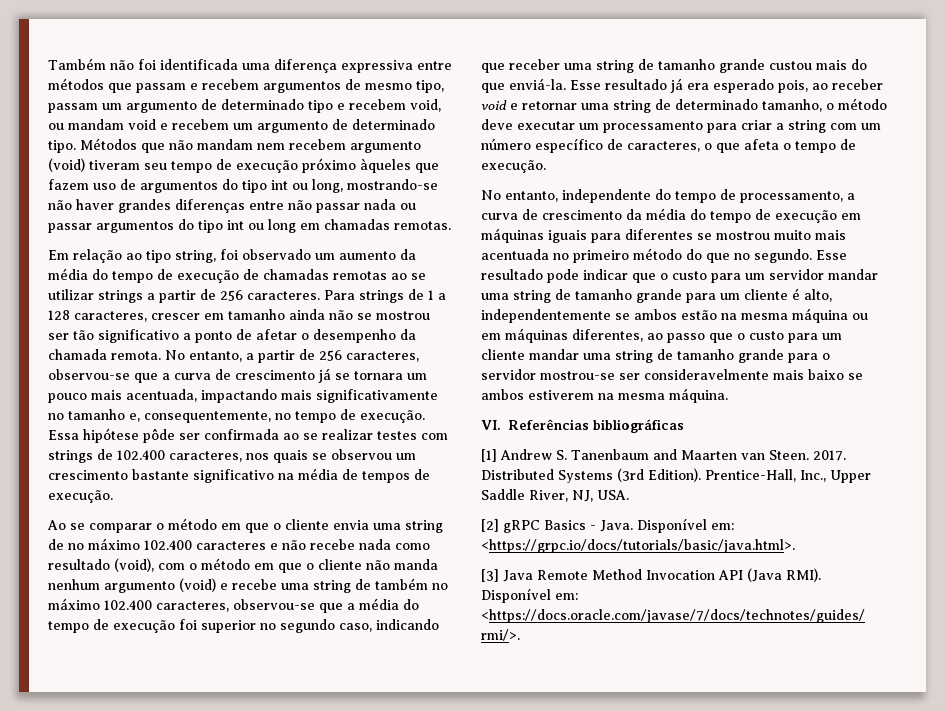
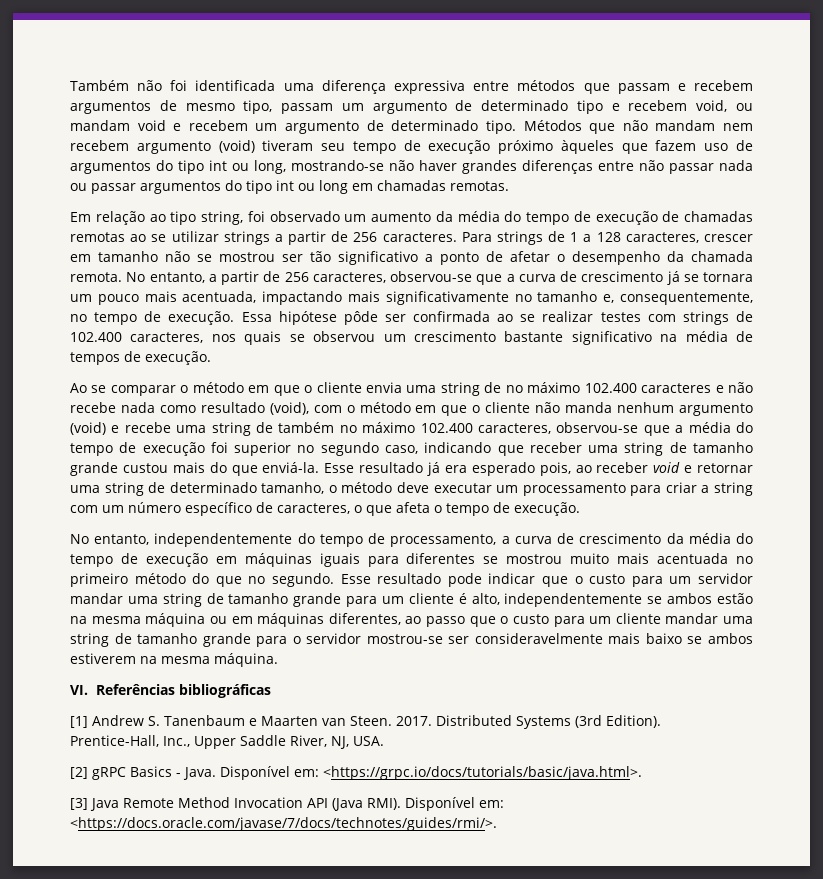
- Para strings de 1 a 128 caracteres, crescer em tamanho ainda não se mostrou ser tão significativo a ponto de afetar o desempenho da chamada remota.
+ Para strings de 1 a 128 caracteres, crescer em tamanho não se mostrou ser tão significativo a ponto de afetar o desempenho da chamada remota.
- No entanto, independente do tempo de processamento, a curva de crescimento da média do tempo de execução em máquinas iguais para diferentes se mostrou muito mais acentuada no primeiro método do que no segundo.
+ No entanto, independentemente do tempo de processamento, a curva de crescimento da média do tempo de execução em máquinas iguais para diferentes se mostrou muito mais acentuada no primeiro método do que no segundo.
- [1] Andrew S. Tanenbaum and Maarten van Steen.
+ [1] Andrew S. Tanenbaum e Maarten van Steen.

